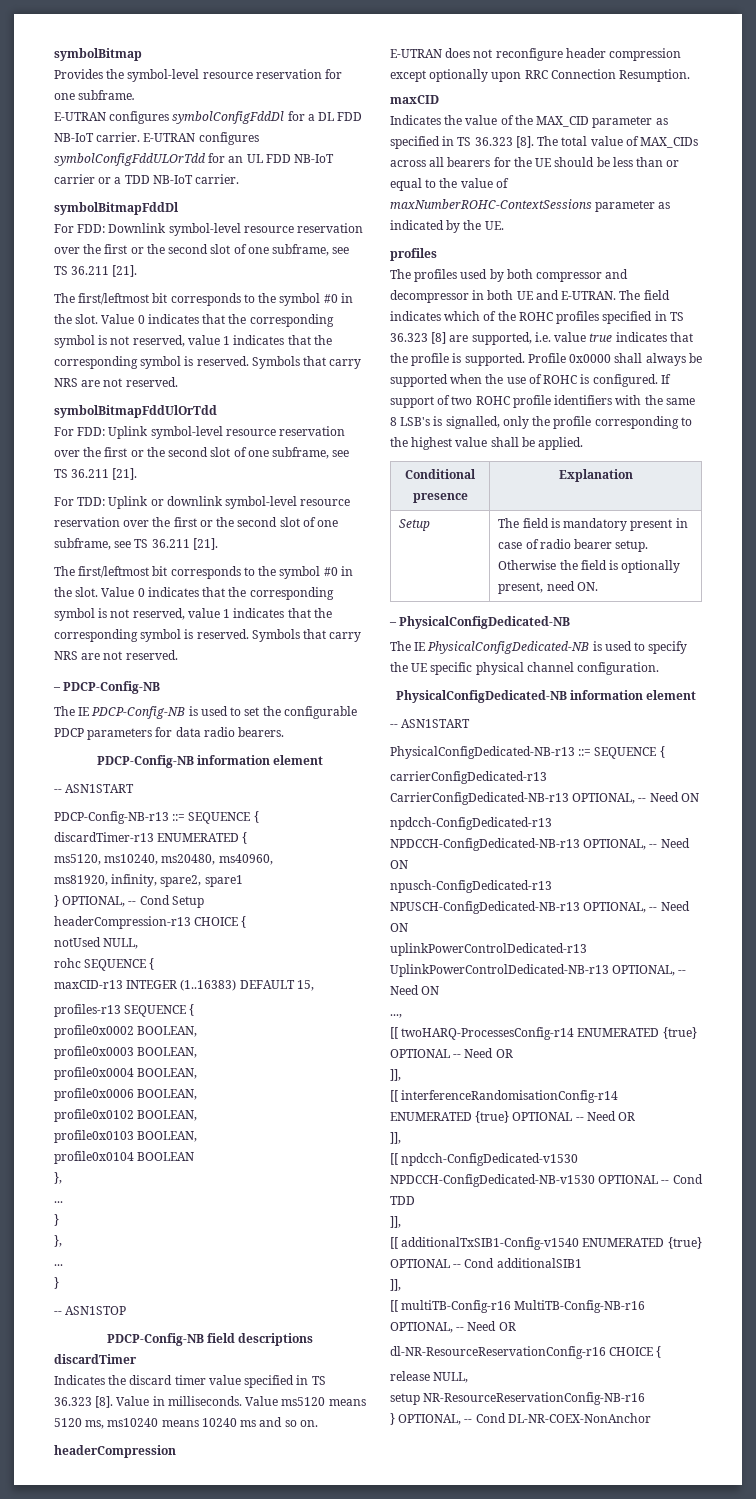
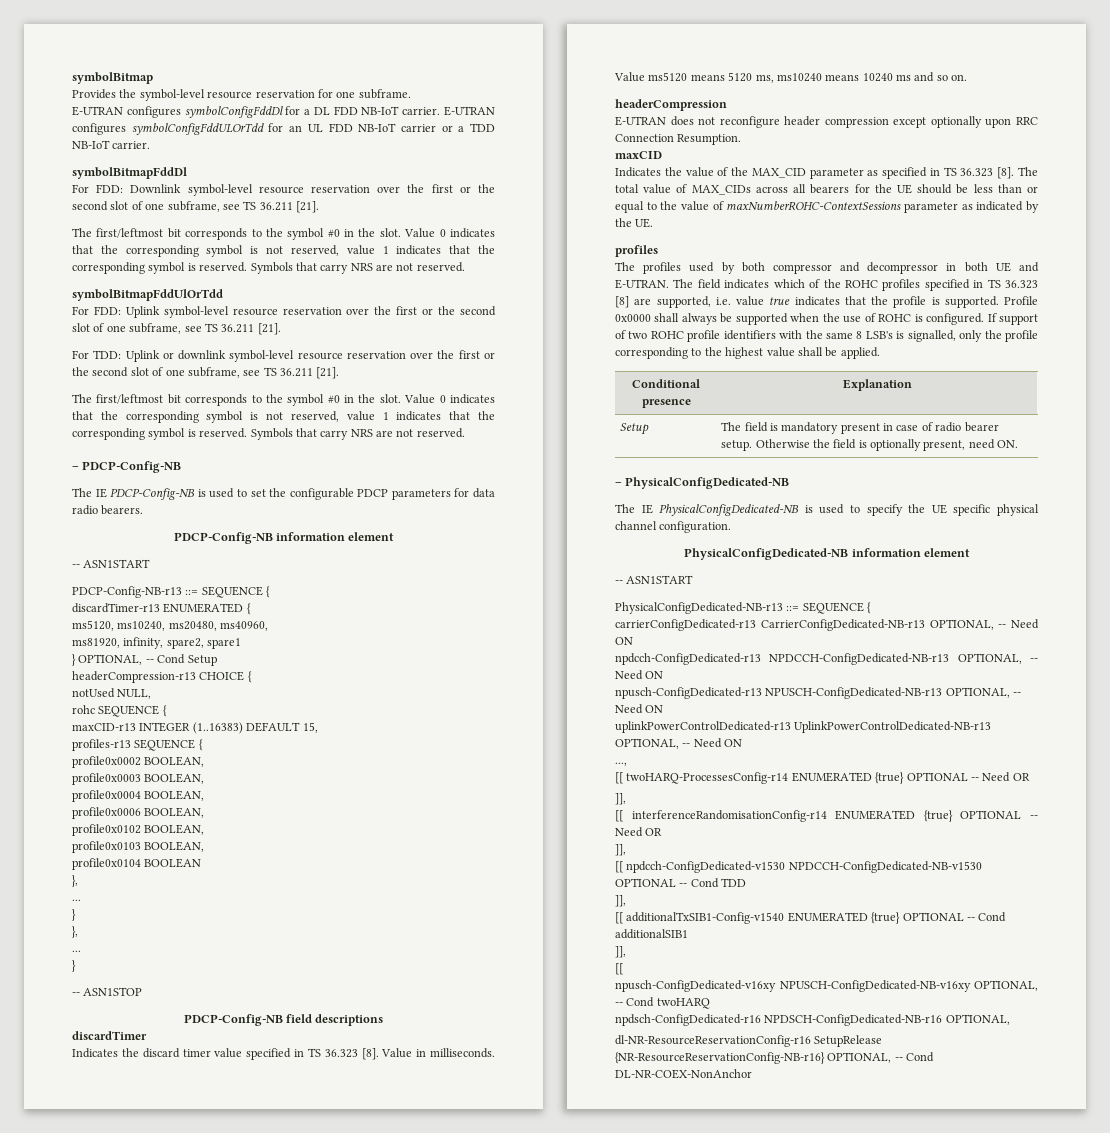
  [[ additionalTxSIB1-Config-v1540 ENUMERATED {true} OPTIONAL -- Cond additionalSIB1
  ]],
- [[ multiTB-Config-r16 MultiTB-Config-NB-r16 OPTIONAL, -- Need OR
- dl-NR-ResourceReservationConfig-r16 CHOICE {
- release NULL,
- setup NR-ResourceReservationConfig-NB-r16
- } OPTIONAL, -- Cond DL-NR-COEX-NonAnchor
+ [[
+ npusch-ConfigDedicated-v16xy NPUSCH-ConfigDedicated-NB-v16xy OPTIONAL, -- Cond twoHARQ
+ npdsch-ConfigDedicated-r16 NPDSCH-ConfigDedicated-NB-r16 OPTIONAL,
+ dl-NR-ResourceReservationConfig-r16 SetupRelease {NR-ResourceReservationConfig-NB-r16} OPTIONAL, -- Cond DL-NR-COEX-NonAnchor

